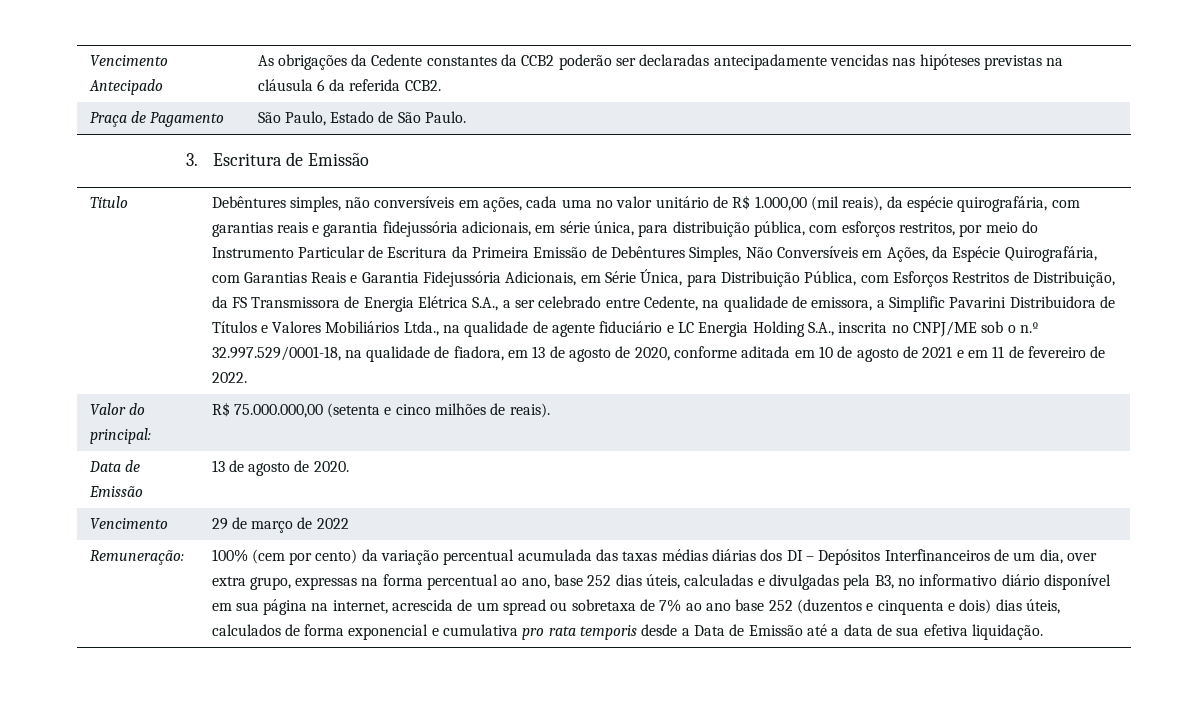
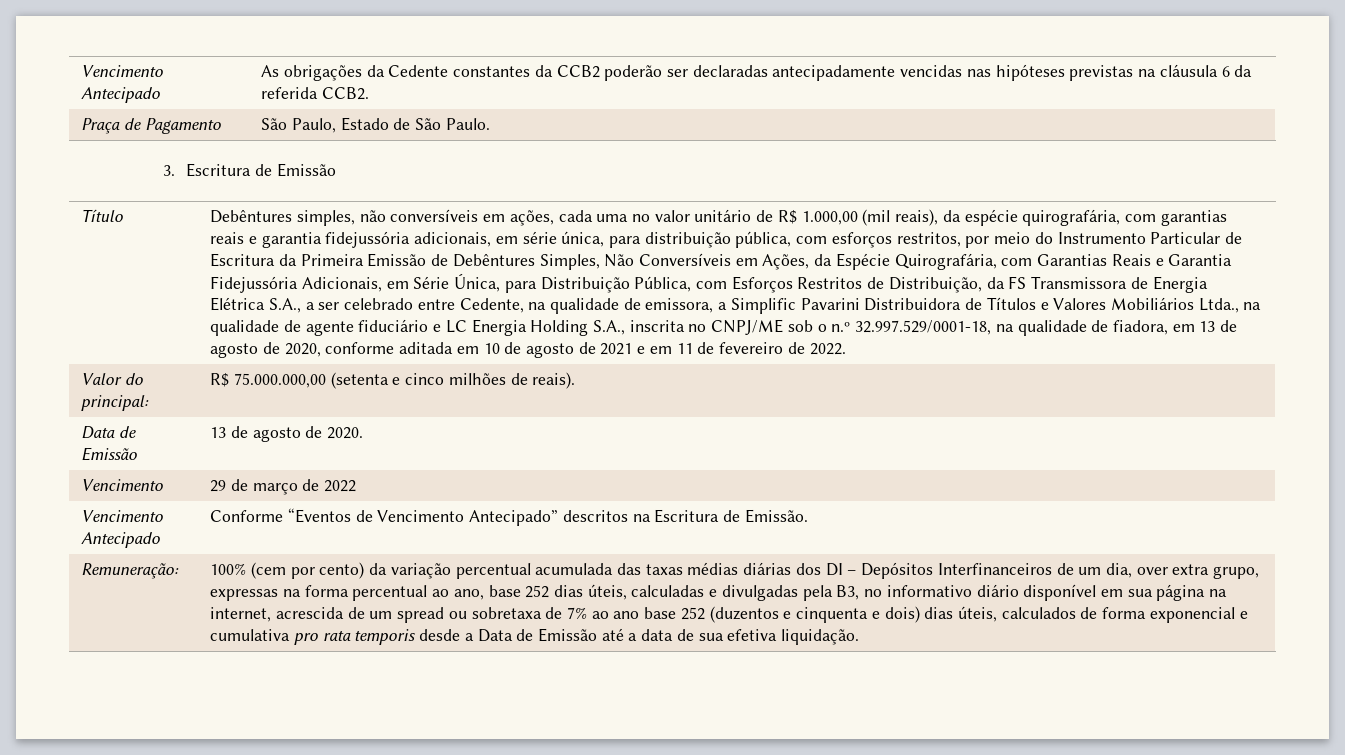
+ Vencimento Antecipado | Conforme “Eventos de Vencimento Antecipado” descritos na Escritura de Emissão.

